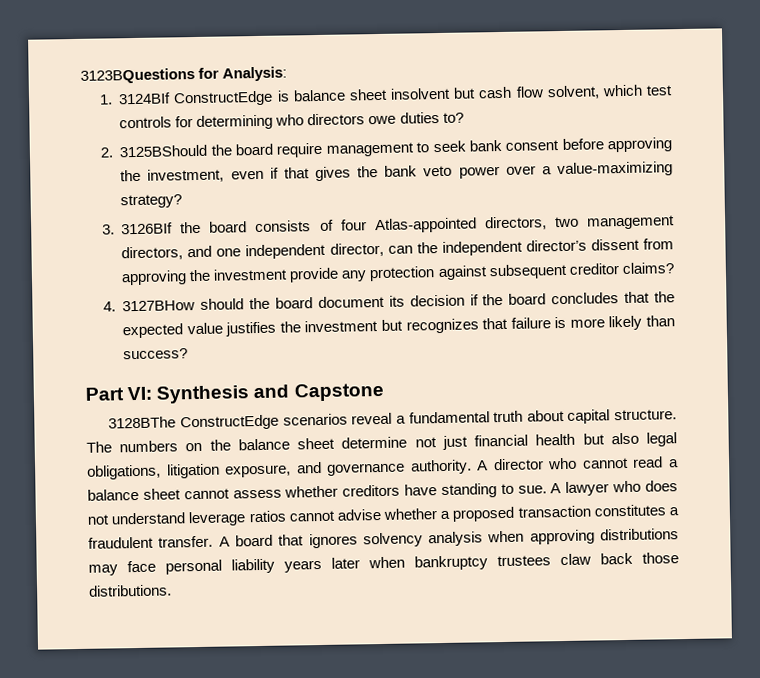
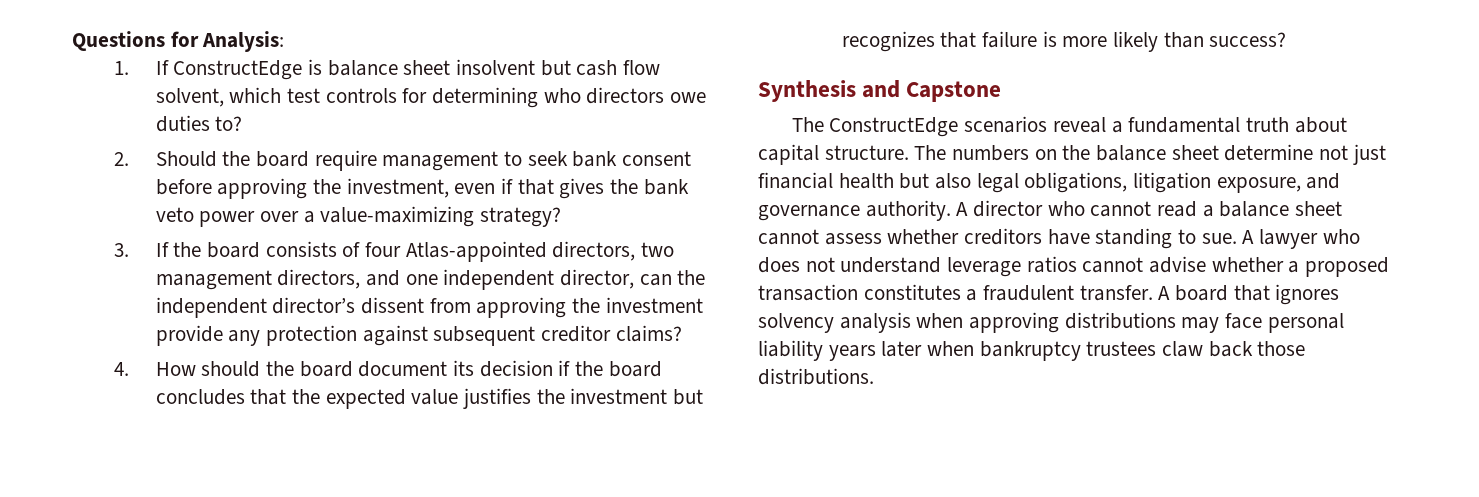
- 3123BQuestions for Analysis:
+ Questions for Analysis:
- 1. 3124BIf ConstructEdge is balance sheet insolvent but cash flow solvent, which test controls for determining who directors owe duties to?
+ 1. If ConstructEdge is balance sheet insolvent but cash flow solvent, which test controls for determining who directors owe duties to?
- 2. 3125BShould the board require management to seek bank consent before approving the investment, even if that gives the bank veto power over a value-maximizing strategy?
+ 2. Should the board require management to seek bank consent before approving the investment, even if that gives the bank veto power over a value-maximizing strategy?
- 3. 3126BIf the board consists of four Atlas-appointed directors, two management directors, and one independent director, can the independent director’s dissent from approving the investment provide any protection against subsequent creditor claims?
+ 3. If the board consists of four Atlas-appointed directors, two management directors, and one independent director, can the independent director’s dissent from approving the investment provide any protection against subsequent creditor claims?
- 4. 3127BHow should the board document its decision if the board concludes that the expected value justifies the investment but recognizes that failure is more likely than success?
+ 4. How should the board document its decision if the board concludes that the expected value justifies the investment but recognizes that failure is more likely than success?
- Part VI: Synthesis and Capstone
+ Synthesis and Capstone
- 3128BThe ConstructEdge scenarios reveal a fundamental truth about capital structure.
+ The ConstructEdge scenarios reveal a fundamental truth about capital structure.

